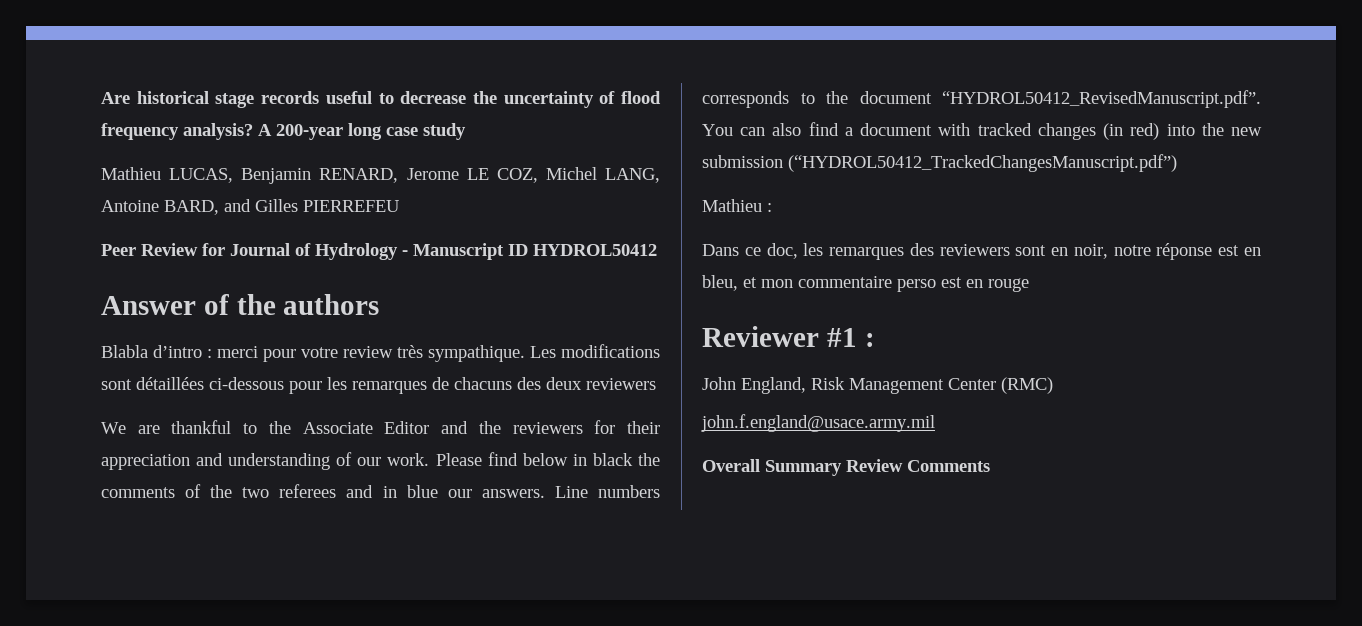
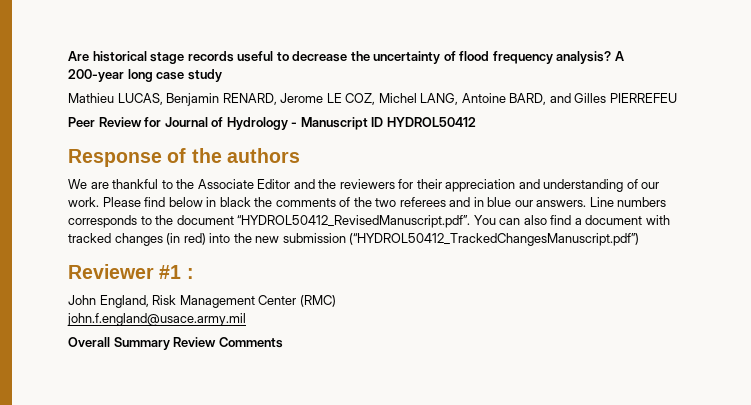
- Answer of the authors
+ Response of the authors
- Blabla d’intro : merci pour votre review très sympathique. Les modifications sont détaillées ci-dessous pour les remarques de chacuns des deux reviewers
- Mathieu :
- Dans ce doc, les remarques des reviewers sont en noir, notre réponse est en bleu, et mon commentaire perso est en rouge

